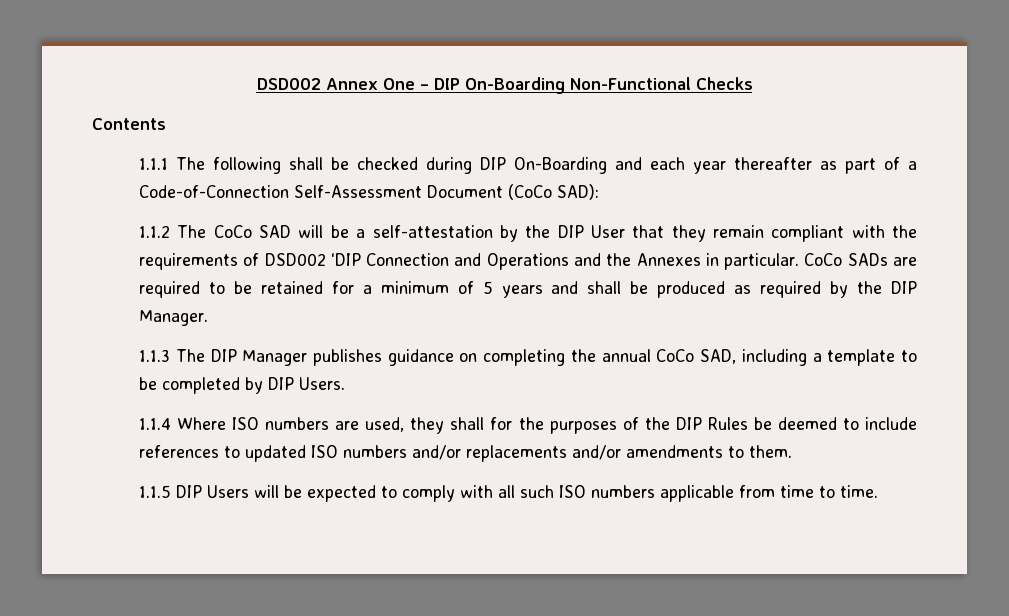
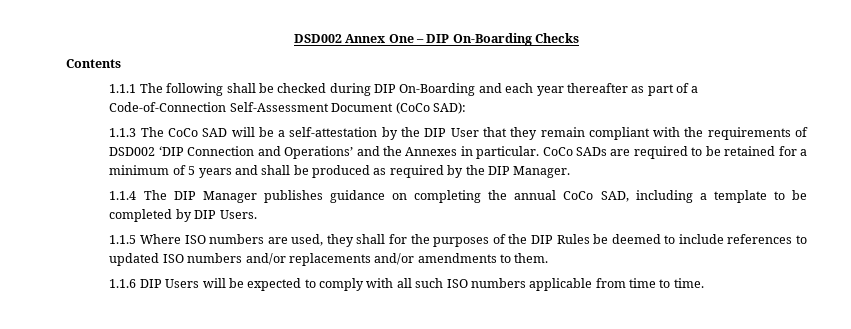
- DSD002 Annex One – DIP On-Boarding Non-Functional Checks
+ DSD002 Annex One – DIP On-Boarding Checks
- 1.1.2 The CoCo SAD will be a self-attestation by the DIP User that they remain compliant with the requirements of DSD002 ‘DIP Connection and Operations and the Annexes in particular.
+ 1.1.3 The CoCo SAD will be a self-attestation by the DIP User that they remain compliant with the requirements of DSD002 ‘DIP Connection and Operations’ and the Annexes in particular.
- 1.1.3 The DIP Manager publishes guidance on completing the annual CoCo SAD, including a template to be completed by DIP Users.
+ 1.1.4 The DIP Manager publishes guidance on completing the annual CoCo SAD, including a template to be completed by DIP Users.
- 1.1.4 Where ISO numbers are used, they shall for the purposes of the DIP Rules be deemed to include references to updated ISO numbers and/or replacements and/or amendments to them.
+ 1.1.5 Where ISO numbers are used, they shall for the purposes of the DIP Rules be deemed to include references to updated ISO numbers and/or replacements and/or amendments to them.
- 1.1.5 DIP Users will be expected to comply with all such ISO numbers applicable from time to time.
+ 1.1.6 DIP Users will be expected to comply with all such ISO numbers applicable from time to time.

